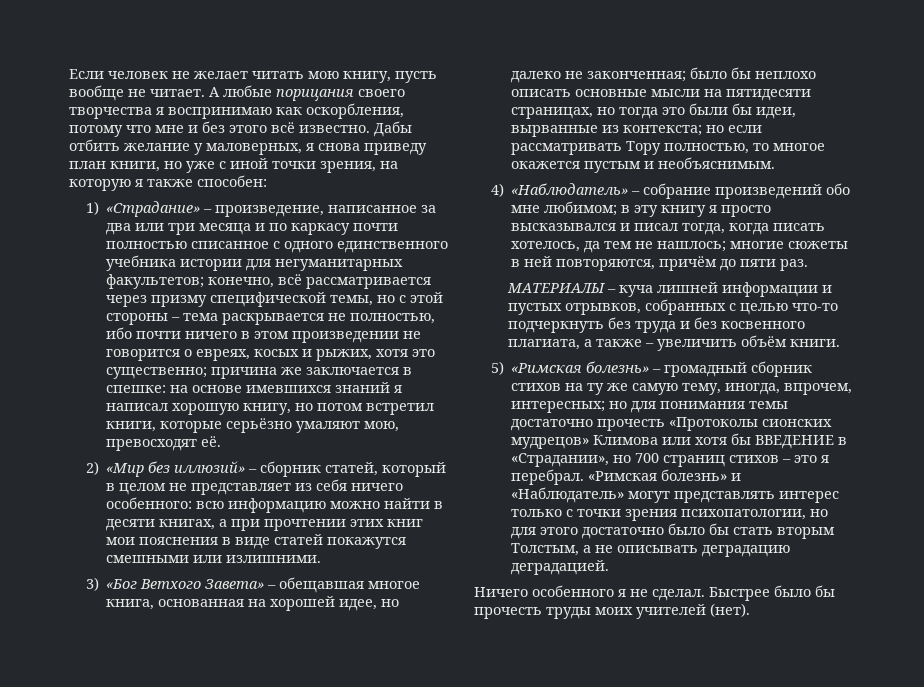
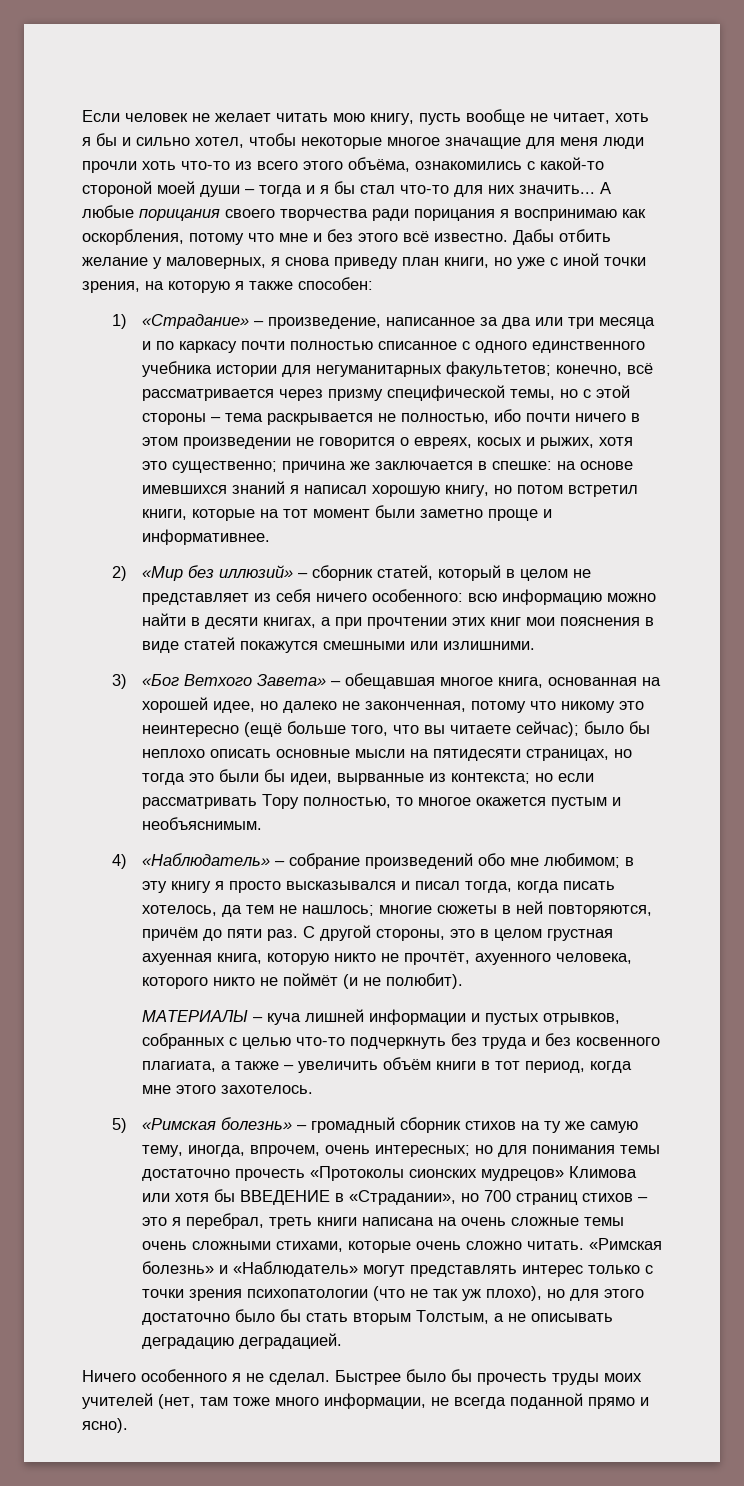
- Если человек не желает читать мою книгу, пусть вообще не читает.
+ Если человек не желает читать мою книгу, пусть вообще не читает, хоть я бы и сильно хотел, чтобы некоторые многое значащие для меня люди прочли хоть что-то из всего этого объёма, ознакомились с какой-то стороной моей души – тогда и я бы стал что-то для них значить...
- А любые порицания своего творчества я воспринимаю как оскорбления, потому что мне и без этого всё известно.
+ А любые порицания своего творчества ради порицания я воспринимаю как оскорбления, потому что мне и без этого всё известно.
- на основе имевшихся знаний я написал хорошую книгу, но потом встретил книги, которые серьёзно умаляют мою, превосходят её.
+ на основе имевшихся знаний я написал хорошую книгу, но потом встретил книги, которые на тот момент были заметно проще и информативнее.
- 3) «Бог Ветхого Завета» – обещавшая многое книга, основанная на хорошей идее, но далеко не законченная; было бы неплохо описать основные мысли на пятидесяти страницах, но тогда это были бы идеи, вырванные из контекста; но если рассматривать Тору полностью, то многое окажется пустым и необъяснимым.
+ 3) «Бог Ветхого Завета» – обещавшая многое книга, основанная на хорошей идее, но далеко не законченная, потому что никому это неинтересно (ещё больше того, что вы читаете сейчас); было бы неплохо описать основные мысли на пятидесяти страницах, но тогда это были бы идеи, вырванные из контекста; но если рассматривать Тору полностью, то многое окажется пустым и необъяснимым.
+ С другой стороны, это в целом грустная ахуенная книга, которую никто не прочтёт, ахуенного человека, которого никто не поймёт (и не полюбит).
- МАТЕРИАЛЫ – куча лишней информации и пустых отрывков, собранных с целью что-то подчеркнуть без труда и без косвенного плагиата, а также – увеличить объём книги.
+ МАТЕРИАЛЫ – куча лишней информации и пустых отрывков, собранных с целью что-то подчеркнуть без труда и без косвенного плагиата, а также – увеличить объём книги в тот период, когда мне этого захотелось.
- 5) «Римская болезнь» – громадный сборник стихов на ту же самую тему, иногда, впрочем, интересных; но для понимания темы достаточно прочесть «Протоколы сионских мудрецов» Климова или хотя бы ВВЕДЕНИЕ в «Страдании», но 700 страниц стихов – это я перебрал.
+ 5) «Римская болезнь» – громадный сборник стихов на ту же самую тему, иногда, впрочем, очень интересных; но для понимания темы достаточно прочесть «Протоколы сионских мудрецов» Климова или хотя бы ВВЕДЕНИЕ в «Страдании», но 700 страниц стихов – это я перебрал, треть книги написана на очень сложные темы очень сложными стихами, которые очень сложно читать.
- «Римская болезнь» и «Наблюдатель» могут представлять интерес только с точки зрения психопатологии, но для этого достаточно было бы стать вторым Толстым, а не описывать деградацию деградацией.
+ «Римская болезнь» и «Наблюдатель» могут представлять интерес только с точки зрения психопатологии (что не так уж плохо), но для этого достаточно было бы стать вторым Толстым, а не описывать деградацию деградацией.
- Быстрее было бы прочесть труды моих учителей (нет).
+ Быстрее было бы прочесть труды моих учителей (нет, там тоже много информации, не всегда поданной прямо и ясно).

